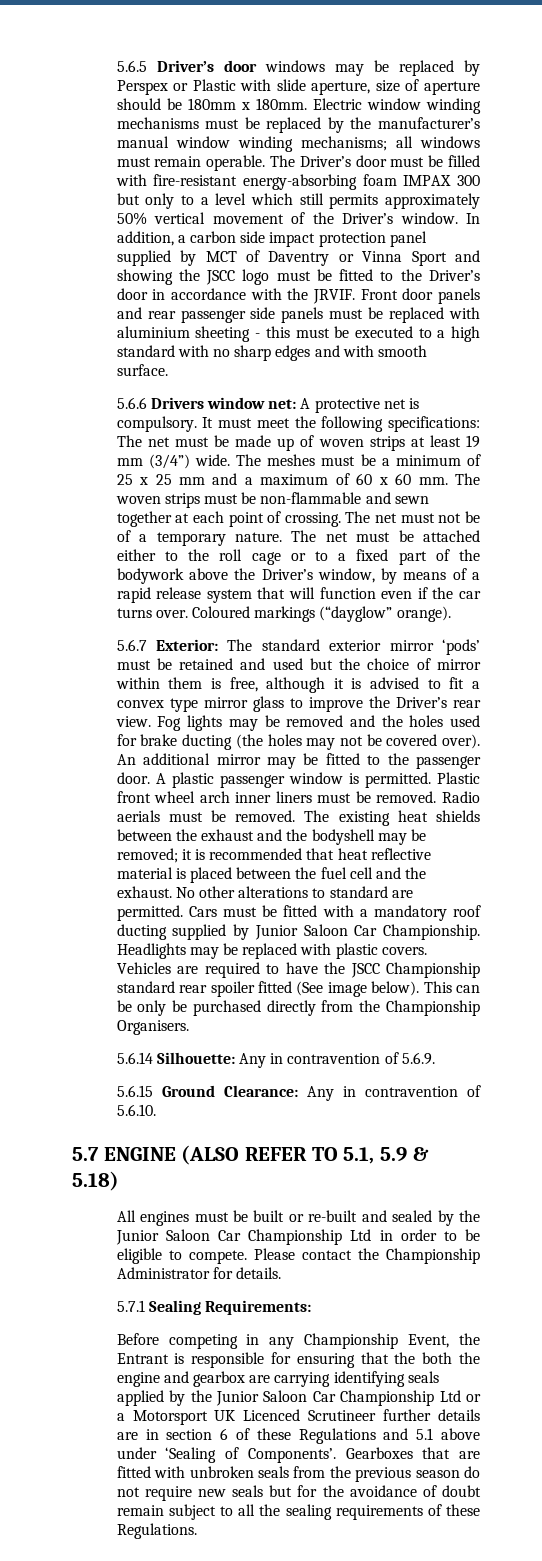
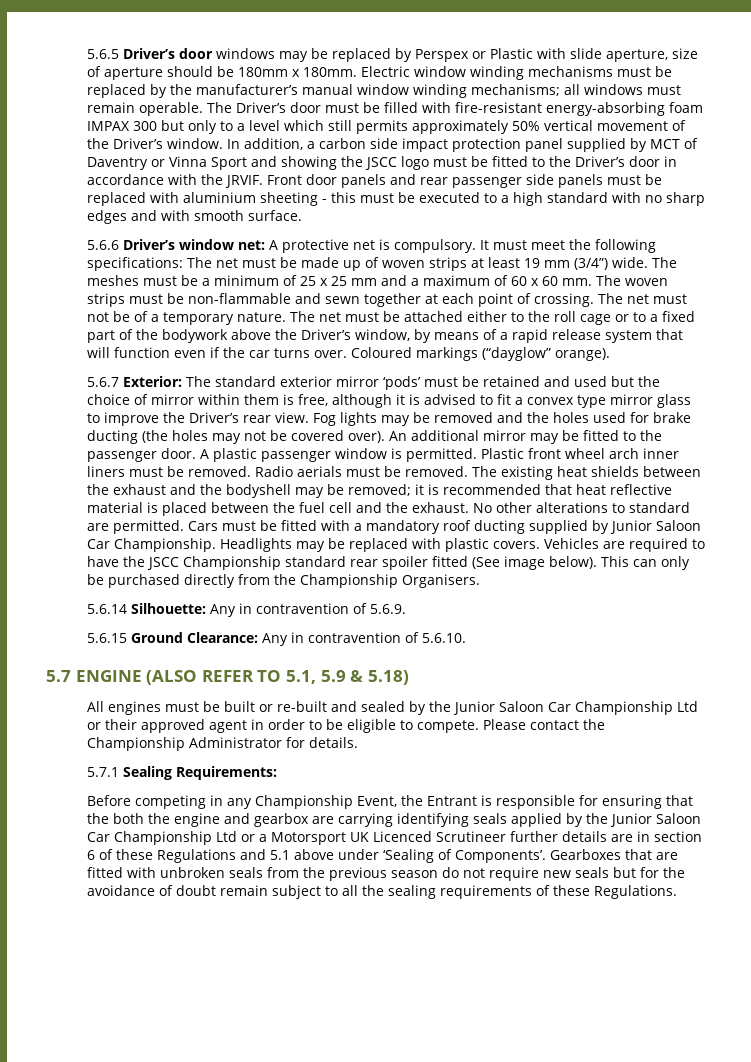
- 5.6.6 Drivers window net: A protective net is compulsory.
+ 5.6.6 Driver’s window net: A protective net is compulsory.
- This can be only be purchased directly from the Championship Organisers.
+ This can only be purchased directly from the Championship Organisers.
- All engines must be built or re-built and sealed by the Junior Saloon Car Championship Ltd in order to be eligible to compete.
+ All engines must be built or re-built and sealed by the Junior Saloon Car Championship Ltd or their approved agent in order to be eligible to compete.

